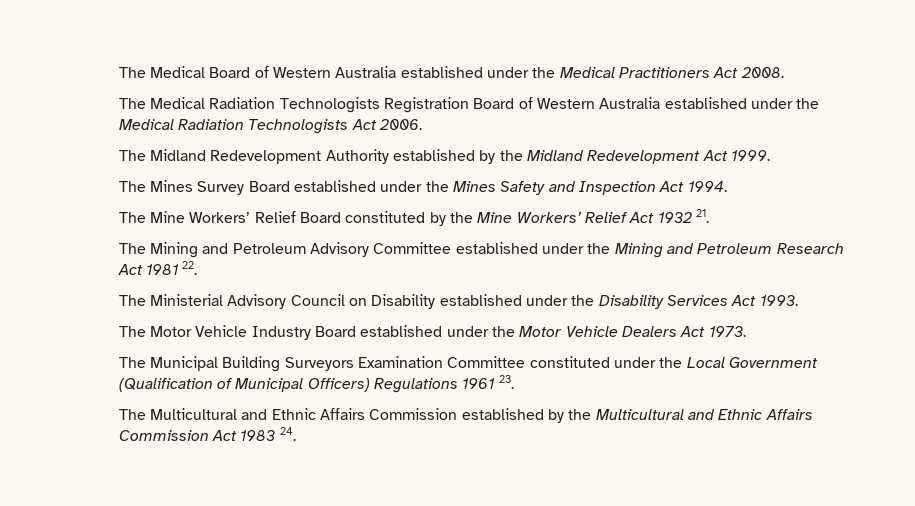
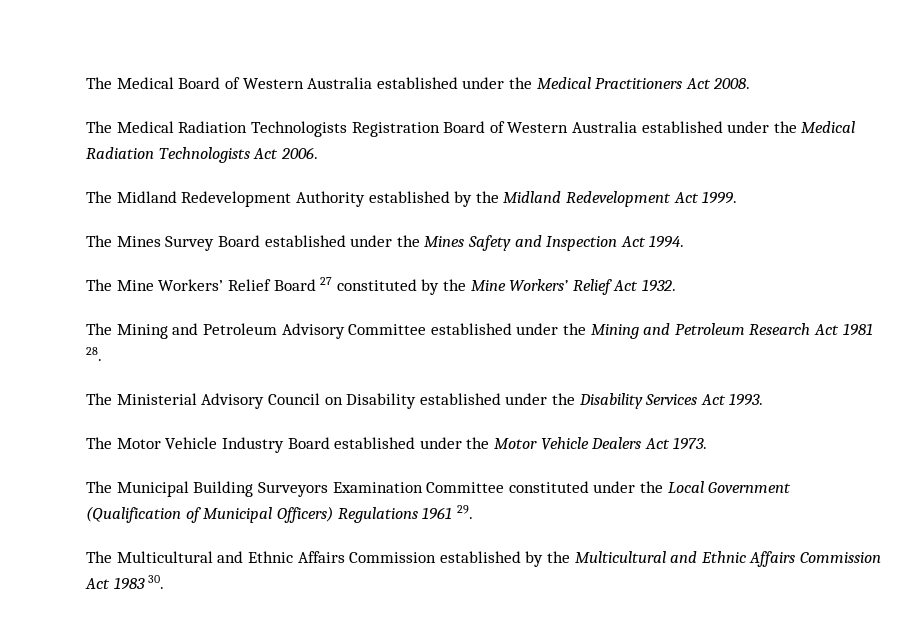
- The Mine Workers’ Relief Board constituted by the Mine Workers’ Relief Act 1932 21.
+ The Mine Workers’ Relief Board 27 constituted by the Mine Workers’ Relief Act 1932.
- The Mining and Petroleum Advisory Committee established under the Mining and Petroleum Research Act 1981 22.
+ The Mining and Petroleum Advisory Committee established under the Mining and Petroleum Research Act 1981 28.
- The Municipal Building Surveyors Examination Committee constituted under the Local Government (Qualification of Municipal Officers) Regulations 1961 23.
+ The Municipal Building Surveyors Examination Committee constituted under the Local Government (Qualification of Municipal Officers) Regulations 1961 29.
- The Multicultural and Ethnic Affairs Commission established by the Multicultural and Ethnic Affairs Commission Act 1983 24.
+ The Multicultural and Ethnic Affairs Commission established by the Multicultural and Ethnic Affairs Commission Act 1983 30.

